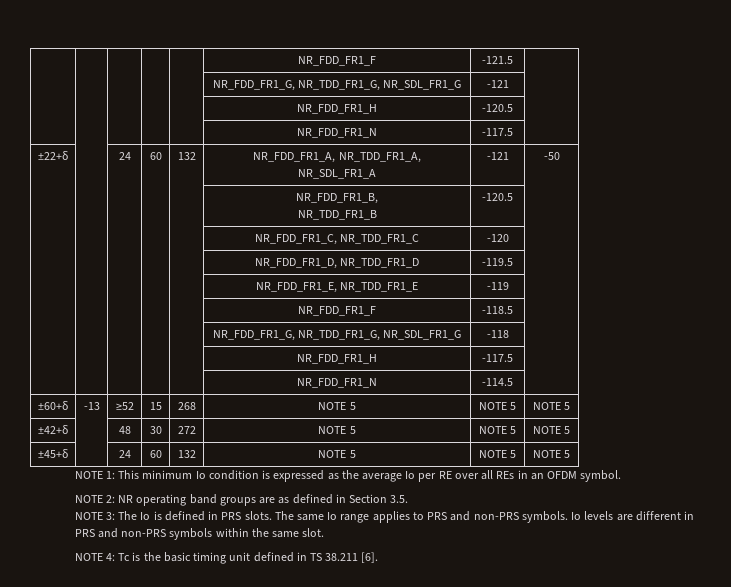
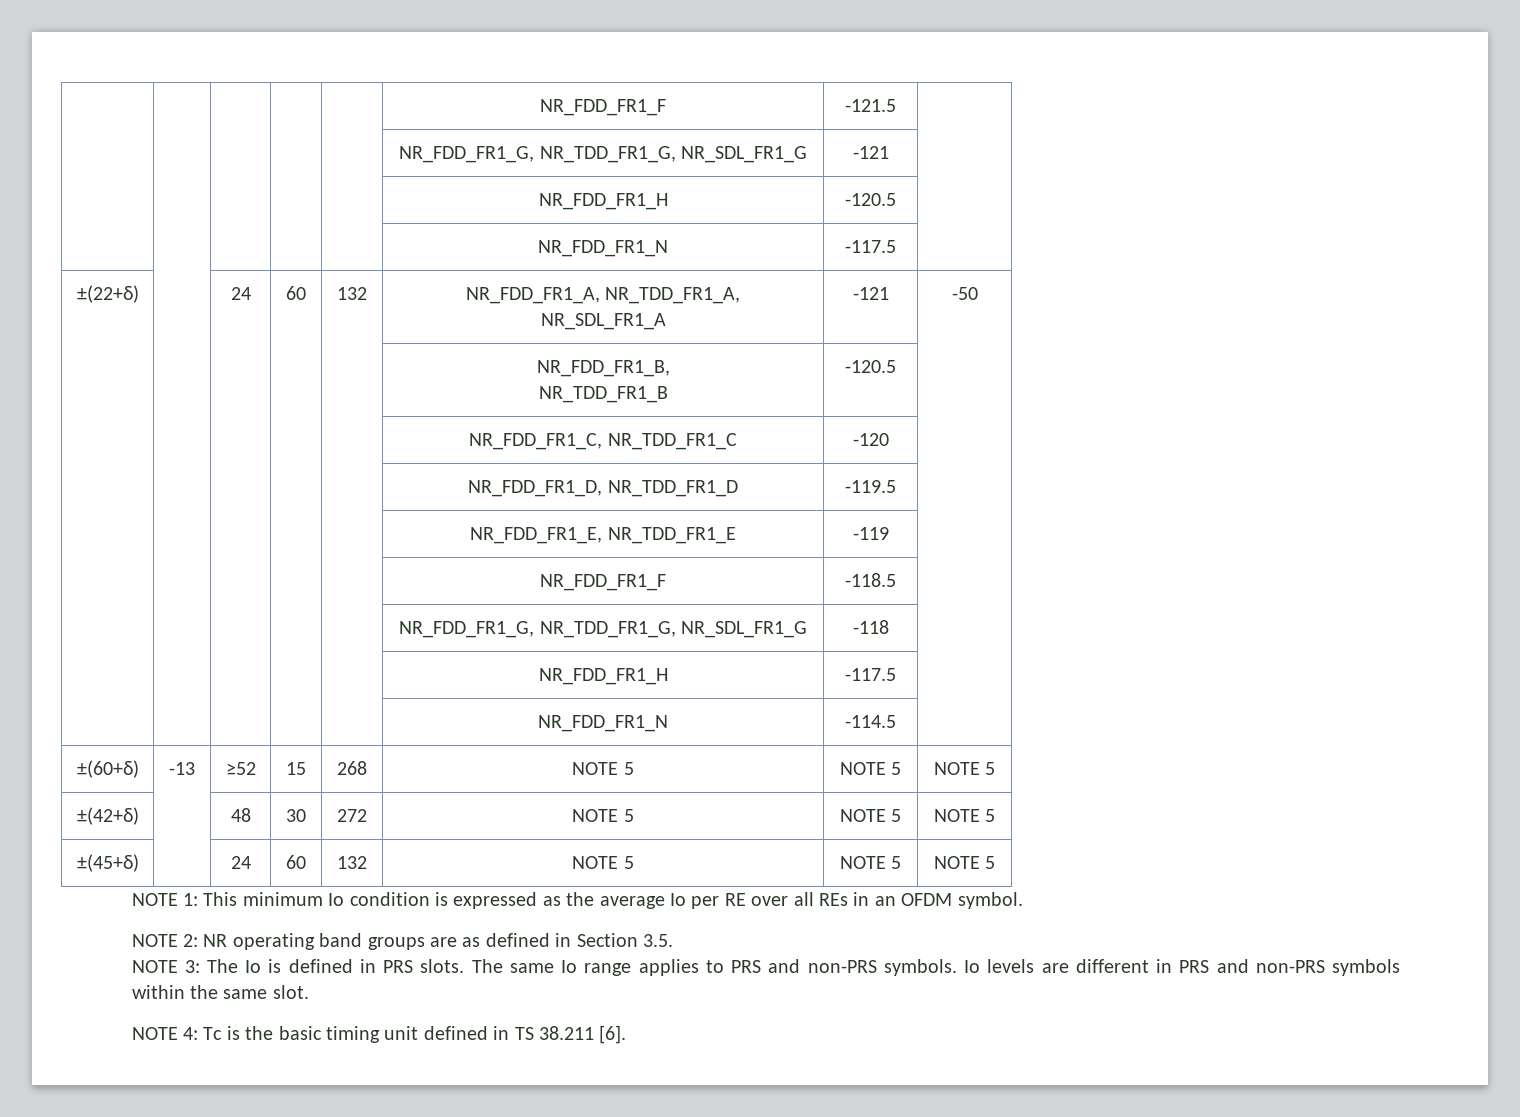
- ±22+δ | | 24 | 60 | 132 | NR_FDD_FR1_A, NR_TDD_FR1_A,
+ ±(22+δ) | | 24 | 60 | 132 | NR_FDD_FR1_A, NR_TDD_FR1_A,
- ±60+δ | -13 | ≥52 | 15 | 268 | NOTE 5 | NOTE 5 | NOTE 5
+ ±(60+δ) | -13 | ≥52 | 15 | 268 | NOTE 5 | NOTE 5 | NOTE 5
- ±42+δ | | 48 | 30 | 272 | NOTE 5 | NOTE 5 | NOTE 5
+ ±(42+δ) | | 48 | 30 | 272 | NOTE 5 | NOTE 5 | NOTE 5
- ±45+δ | | 24 | 60 | 132 | NOTE 5 | NOTE 5 | NOTE 5
+ ±(45+δ) | | 24 | 60 | 132 | NOTE 5 | NOTE 5 | NOTE 5

